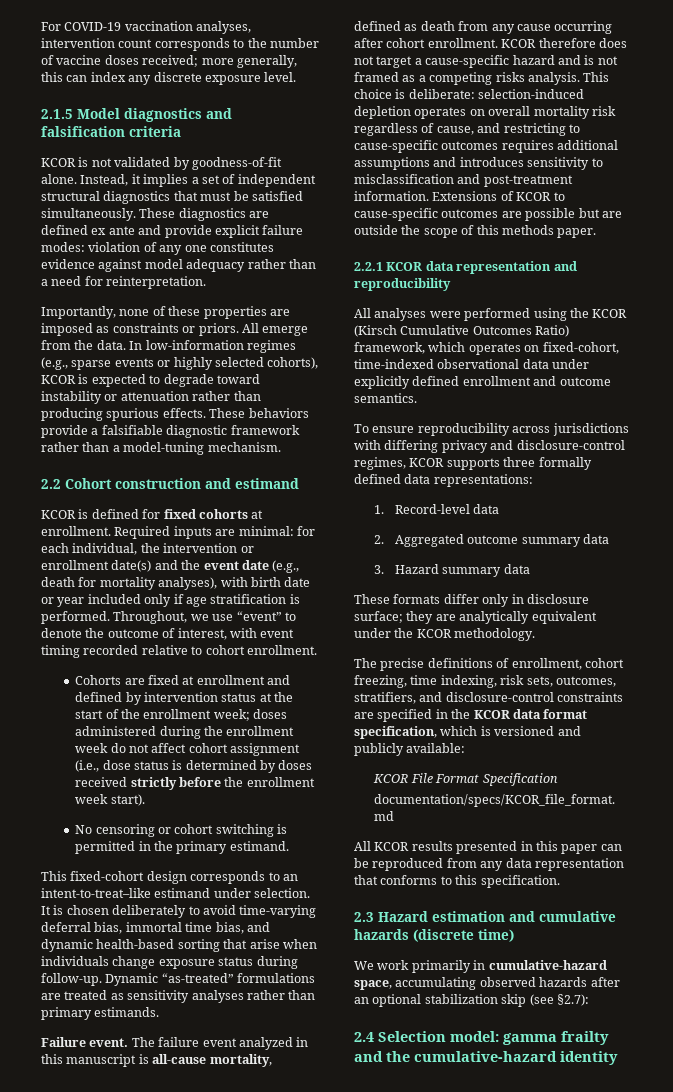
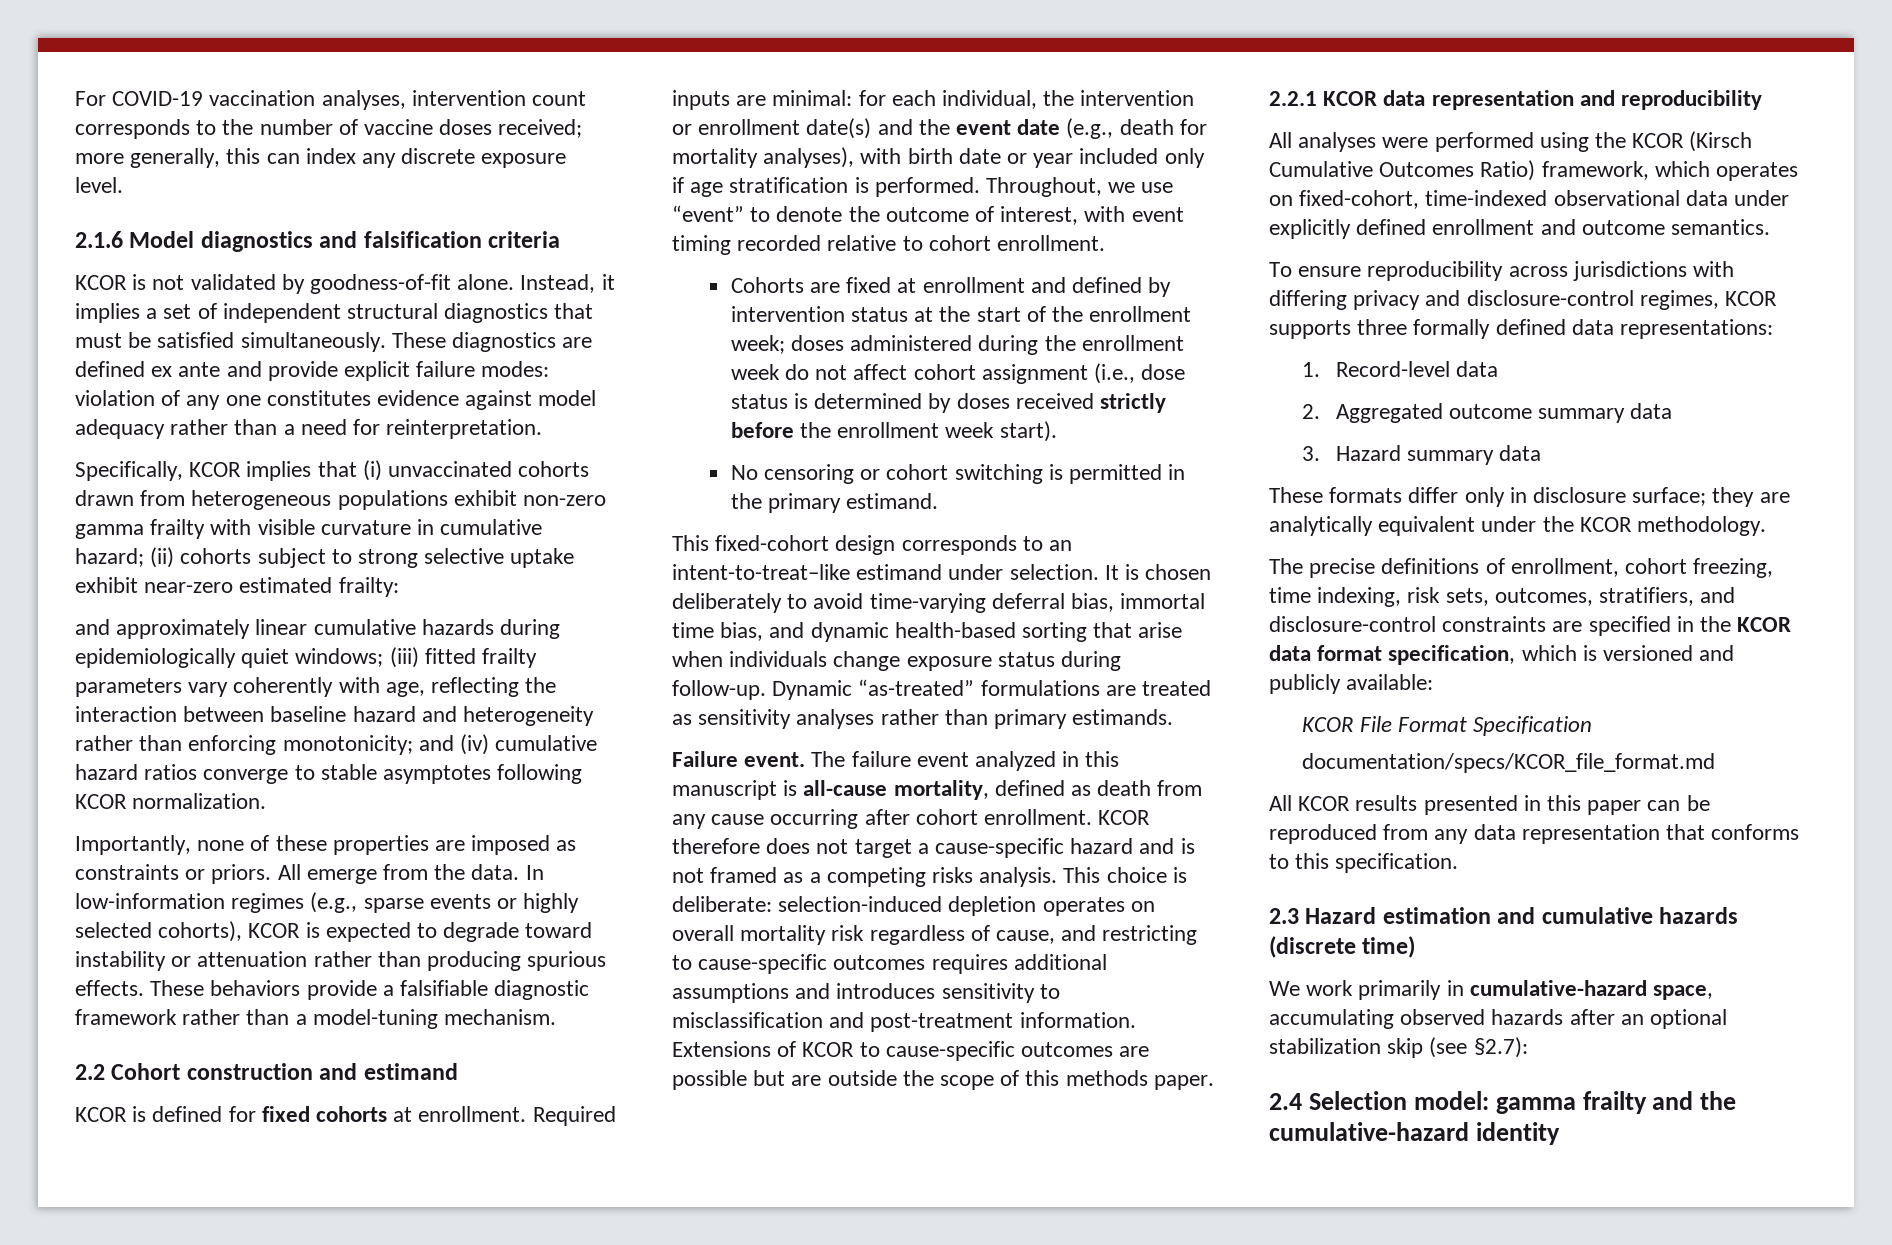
- 2.1.5 Model diagnostics and falsification criteria
+ 2.1.6 Model diagnostics and falsification criteria
+ Specifically, KCOR implies that (i) unvaccinated cohorts drawn from heterogeneous populations exhibit non-zero gamma frailty with visible curvature in cumulative hazard; (ii) cohorts subject to strong selective uptake exhibit near-zero estimated frailty:
+ and approximately linear cumulative hazards during epidemiologically quiet windows; (iii) fitted frailty parameters vary coherently with age, reflecting the interaction between baseline hazard and heterogeneity rather than enforcing monotonicity; and (iv) cumulative hazard ratios converge to stable asymptotes following KCOR normalization.

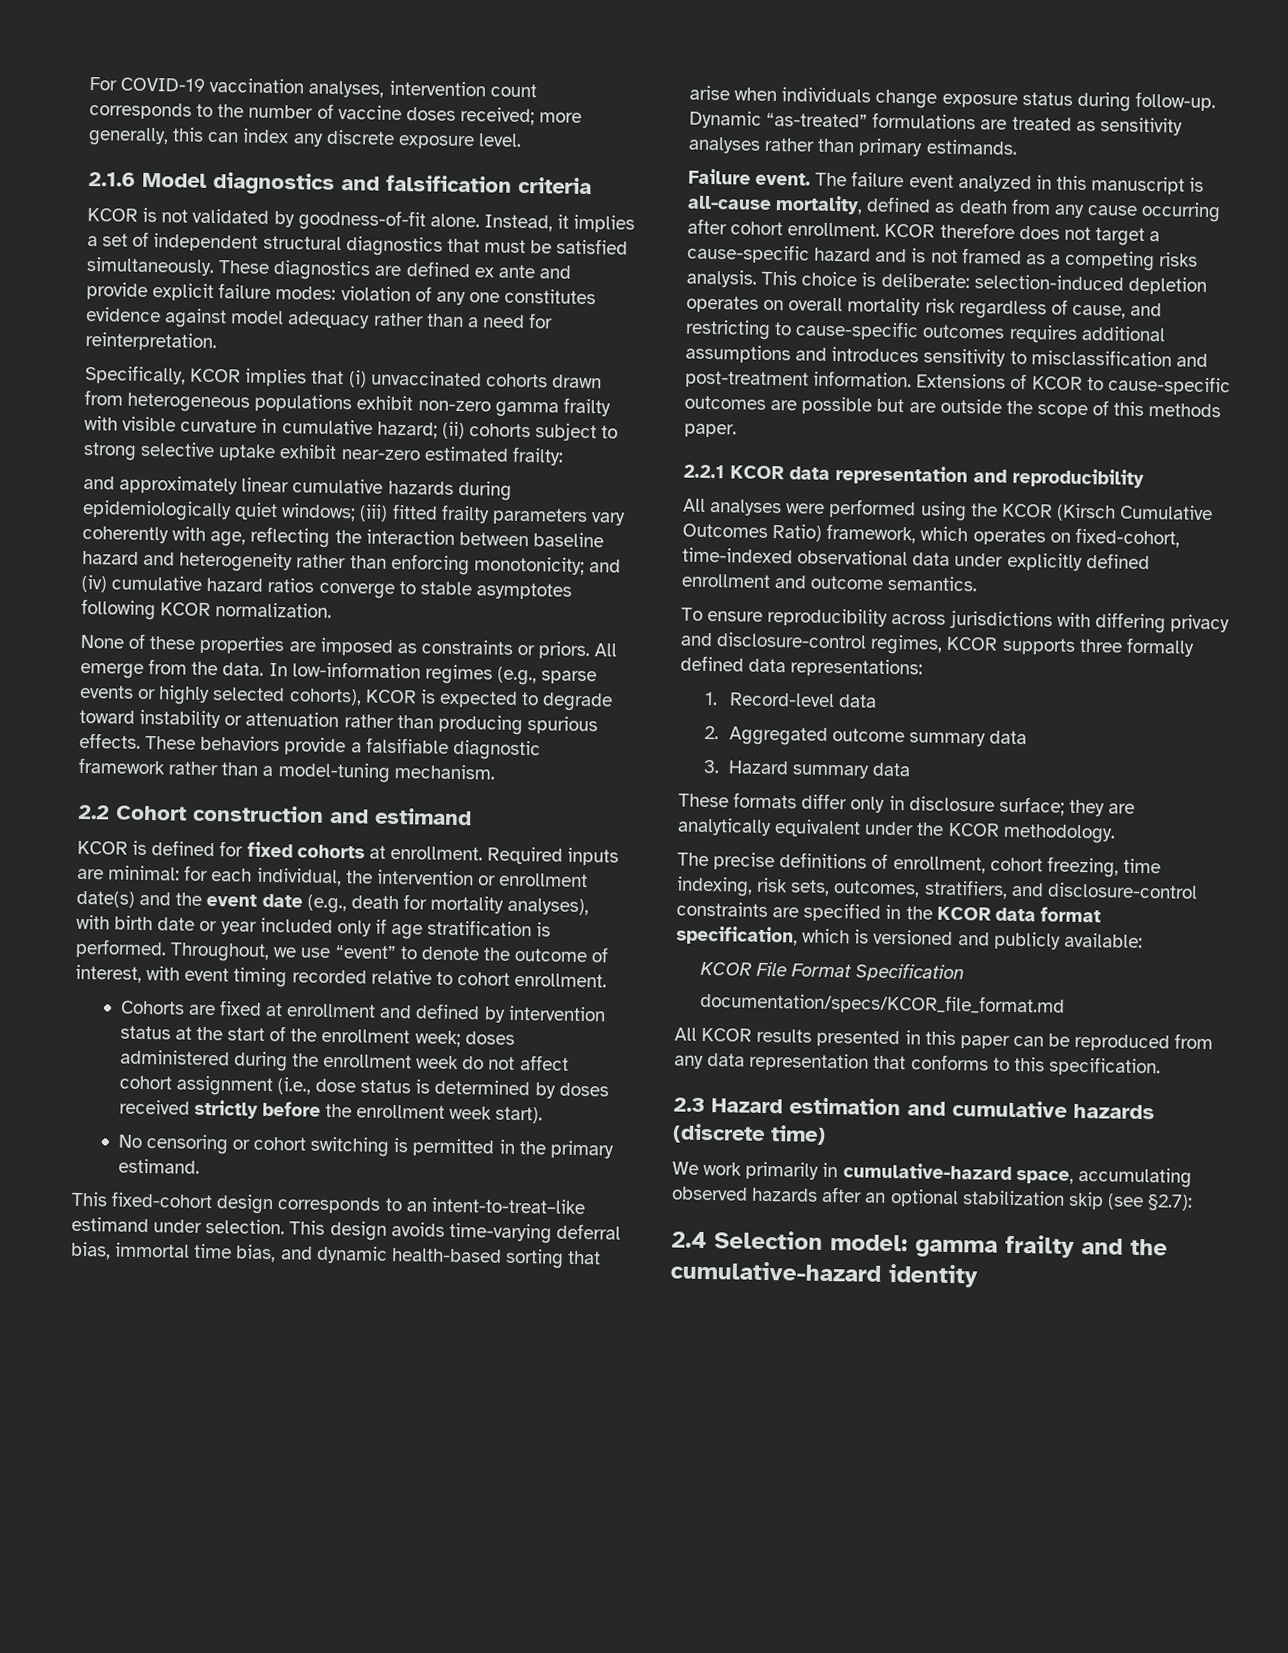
- Importantly, none of these properties are imposed as constraints or priors.
+ None of these properties are imposed as constraints or priors.
- It is chosen deliberately to avoid time-varying deferral bias, immortal time bias, and dynamic health-based sorting that arise when individuals change exposure status during follow-up.
+ This design avoids time-varying deferral bias, immortal time bias, and dynamic health-based sorting that arise when individuals change exposure status during follow-up.

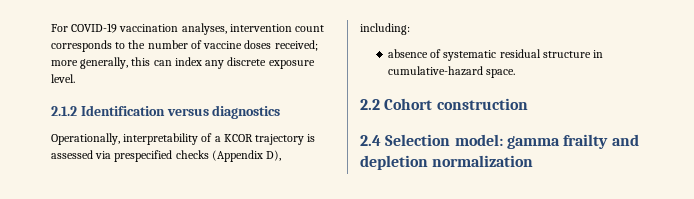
- 2.1.6 Model diagnostics and falsification criteria
- KCOR is not validated by goodness-of-fit alone. Instead, it implies a set of independent structural diagnostics that must be satisfied simultaneously. These diagnostics are defined ex ante and provide explicit failure modes: violation of any one constitutes evidence against model adequacy rather than a need for reinterpretation.
- Specifically, KCOR implies that (i) unvaccinated cohorts drawn from heterogeneous populations exhibit non-zero gamma frailty with visible curvature in cumulative hazard; (ii) cohorts subject to strong selective uptake exhibit near-zero estimated frailty:
- and approximately linear cumulative hazards during epidemiologically quiet windows; (iii) fitted frailty parameters vary coherently with age, reflecting the interaction between baseline hazard and heterogeneity rather than enforcing monotonicity; and (iv) cumulative hazard ratios converge to stable asymptotes following KCOR normalization.
- None of these properties are imposed as constraints or priors. All emerge from the data. In low-information regimes (e.g., sparse events or highly selected cohorts), KCOR is expected to degrade toward instability or attenuation rather than producing spurious effects. These behaviors provide a falsifiable diagnostic framework rather than a model-tuning mechanism.
- 2.2 Cohort construction and estimand
- KCOR is defined for fixed cohorts at enrollment. Required inputs are minimal: for each individual, the intervention or enrollment date(s) and the event date (e.g., death for mortality analyses), with birth date or year included only if age stratification is performed. Throughout, we use “event” to denote the outcome of interest, with event timing recorded relative to cohort enrollment.
- Cohorts are fixed at enrollment and defined by intervention status at the start of the enrollment week; doses administered during the enrollment week do not affect cohort assignment (i.e., dose status is determined by doses received strictly before the enrollment week start).
- No censoring or cohort switching is permitted in the primary estimand.
- This fixed-cohort design corresponds to an intent-to-treat–like estimand under selection. This design avoids time-varying deferral bias, immortal time bias, and dynamic health-based sorting that arise when individuals change exposure status during follow-up. Dynamic “as-treated” formulations are treated as sensitivity analyses rather than primary estimands.
- Failure event. The failure event analyzed in this manuscript is all-cause mortality, defined as death from any cause occurring after cohort enrollment. KCOR therefore does not target a cause-specific hazard and is not framed as a competing risks analysis. This choice is deliberate: selection-induced depletion operates on overall mortality risk regardless of cause, and restricting to cause-specific outcomes requires additional assumptions and introduces sensitivity to misclassification and post-treatment information. Extensions of KCOR to cause-specific outcomes are possible but are outside the scope of this methods paper.
- 2.2.1 KCOR data representation and reproducibility
- All analyses were performed using the KCOR (Kirsch Cumulative Outcomes Ratio) framework, which operates on fixed-cohort, time-indexed observational data under explicitly defined enrollment and outcome semantics.
- To ensure reproducibility across jurisdictions with differing privacy and disclosure-control regimes, KCOR supports three formally defined data representations:
- 1. Record-level data
- 2. Aggregated outcome summary data
- 3. Hazard summary data
- These formats differ only in disclosure surface; they are analytically equivalent under the KCOR methodology.
- The precise definitions of enrollment, cohort freezing, time indexing, risk sets, outcomes, stratifiers, and disclosure-control constraints are specified in the KCOR data format specification, which is versioned and publicly available:
- KCOR File Format Specification
- documentation/specs/KCOR_file_format.md
- All KCOR results presented in this paper can be reproduced from any data representation that conforms to this specification.
- 2.3 Hazard estimation and cumulative hazards (discrete time)
- We work primarily in cumulative-hazard space, accumulating observed hazards after an optional stabilization skip (see §2.7):
+ 2.1.2 Identification versus diagnostics
+ Operationally, interpretability of a KCOR trajectory is assessed via prespecified checks (Appendix D), including:
+ absence of systematic residual structure in cumulative-hazard space.
+ 2.2 Cohort construction
- 2.4 Selection model: gamma frailty and the cumulative-hazard identity
+ 2.4 Selection model: gamma frailty and depletion normalization

